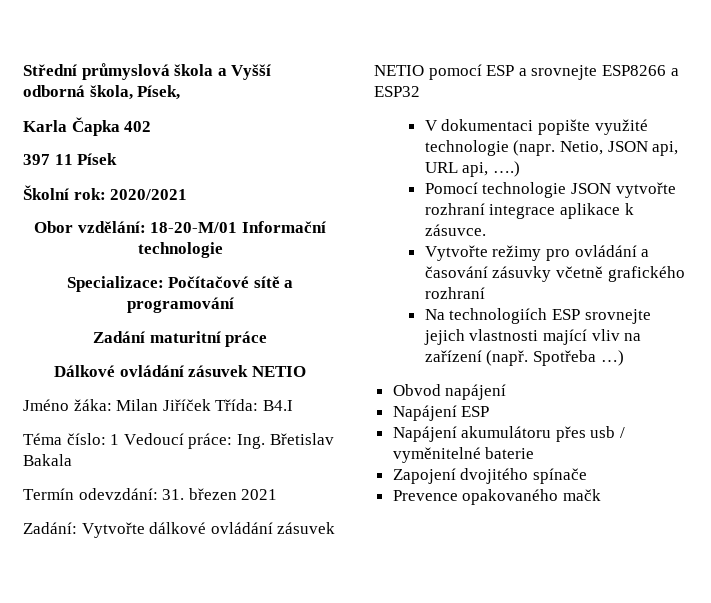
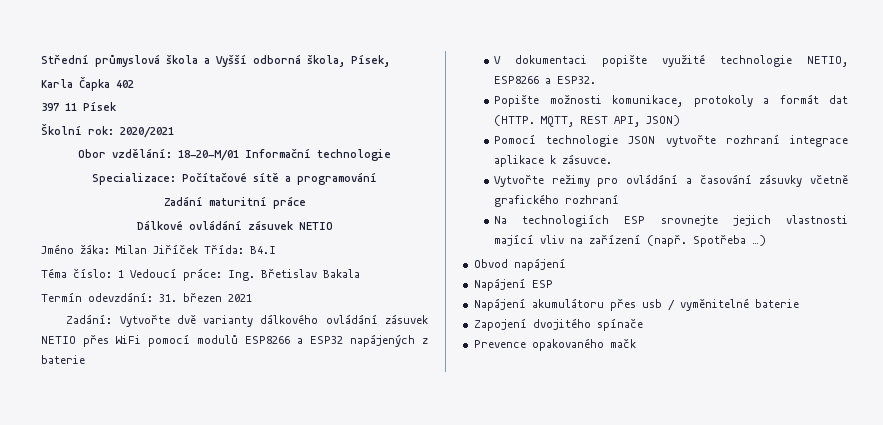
- Zadání: Vytvořte dálkové ovládání zásuvek NETIO pomocí ESP a srovnejte ESP8266 a ESP32
+ Zadání: Vytvořte dvě varianty dálkového ovládání zásuvek NETIO přes WiFi pomocí modulů ESP8266 a ESP32 napájených z baterie
- V dokumentaci popište využité technologie (napr. Netio, JSON api, URL api, ….)
+ V dokumentaci popište využité technologie NETIO, ESP8266 a ESP32.
+ Popište možnosti komunikace, protokoly a formát dat (HTTP. MQTT, REST API, JSON)

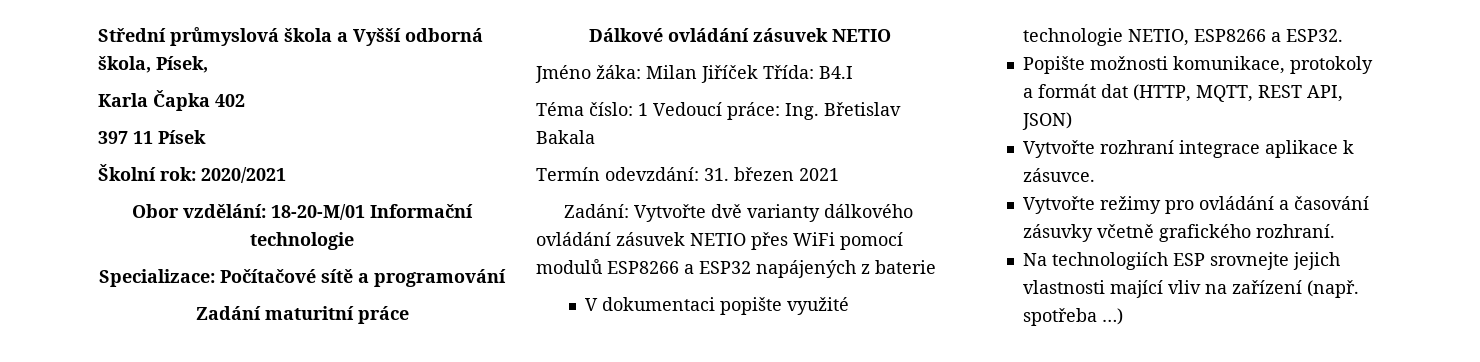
- Popište možnosti komunikace, protokoly a formát dat (HTTP. MQTT, REST API, JSON)
+ Popište možnosti komunikace, protokoly a formát dat (HTTP, MQTT, REST API, JSON)
- Pomocí technologie JSON vytvořte rozhraní integrace aplikace k zásuvce.
+ Vytvořte rozhraní integrace aplikace k zásuvce.
- Vytvořte režimy pro ovládání a časování zásuvky včetně grafického rozhraní
+ Vytvořte režimy pro ovládání a časování zásuvky včetně grafického rozhraní.
- Na technologiích ESP srovnejte jejich vlastnosti mající vliv na zařízení (např. Spotřeba …)
+ Na technologiích ESP srovnejte jejich vlastnosti mající vliv na zařízení (např. spotřeba …)
- Obvod napájení
- Napájení ESP
- Napájení akumulátoru přes usb / vyměnitelné baterie
- Zapojení dvojitého spínače
- Prevence opakovaného mačk

